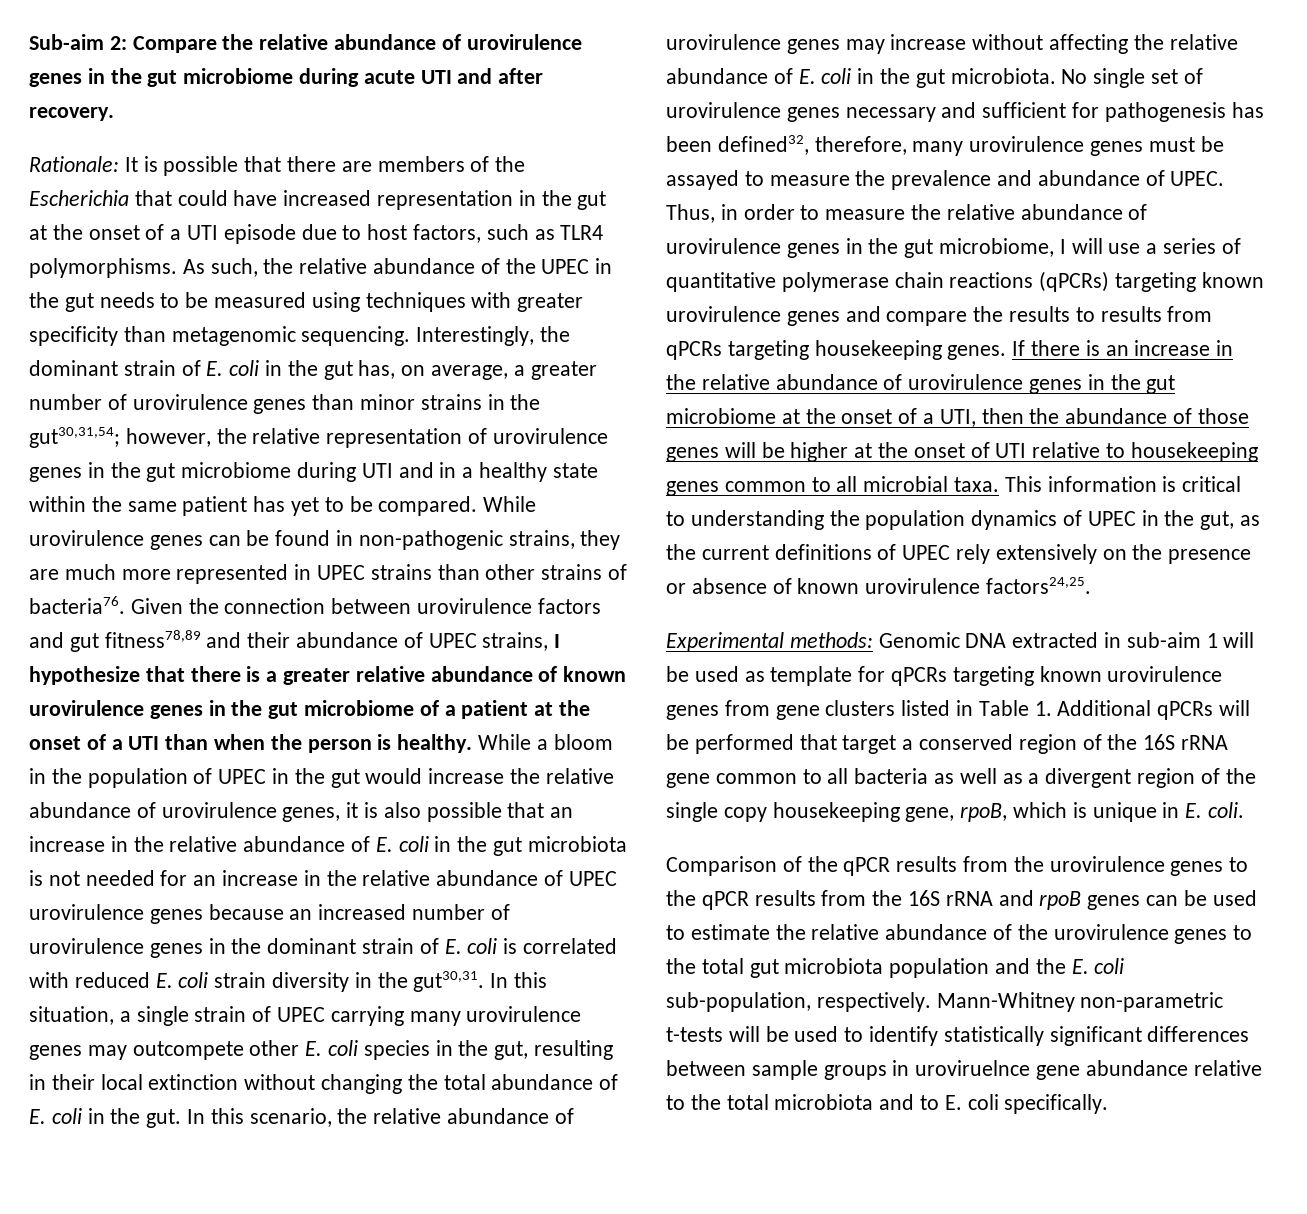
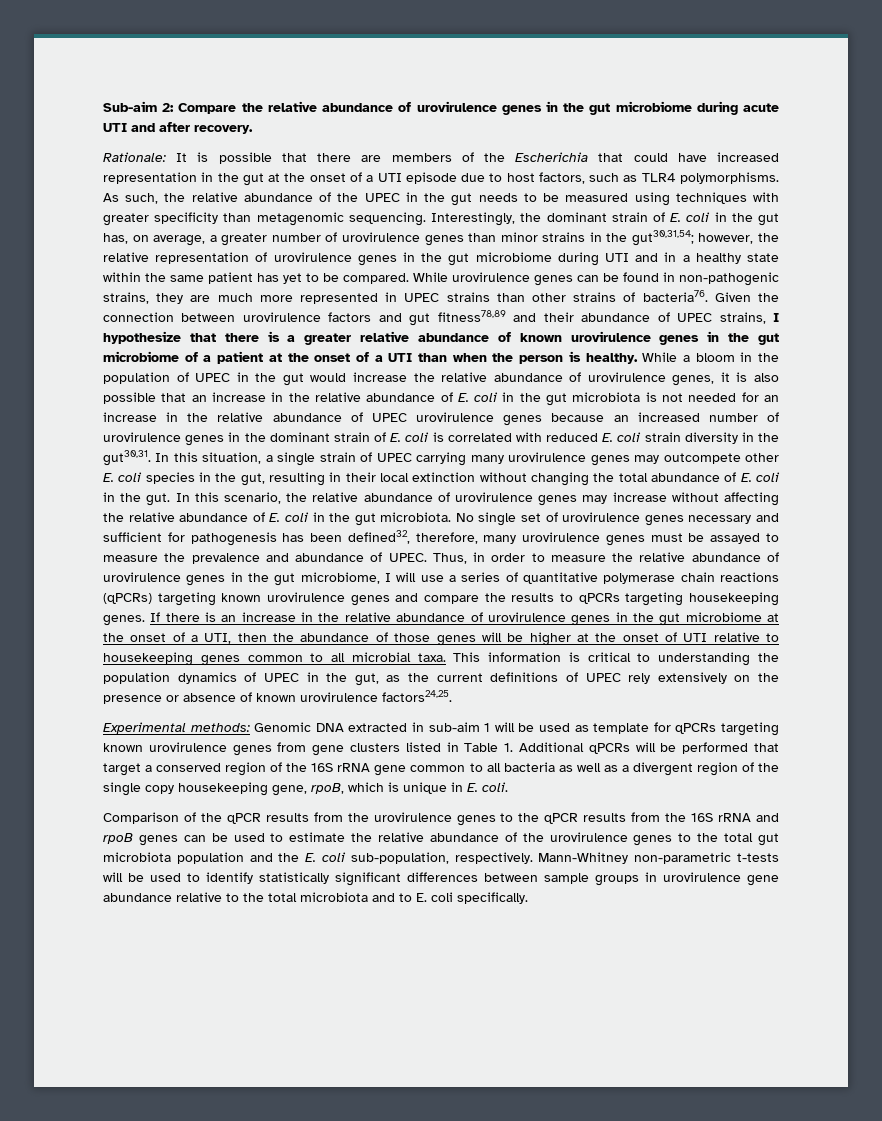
- Thus, in order to measure the relative abundance of urovirulence genes in the gut microbiome, I will use a series of quantitative polymerase chain reactions (qPCRs) targeting known urovirulence genes and compare the results to results from qPCRs targeting housekeeping genes.
+ Thus, in order to measure the relative abundance of urovirulence genes in the gut microbiome, I will use a series of quantitative polymerase chain reactions (qPCRs) targeting known urovirulence genes and compare the results to qPCRs targeting housekeeping genes.
- Mann-Whitney non-parametric t-tests will be used to identify statistically significant differences between sample groups in uroviruelnce gene abundance relative to the total microbiota and to E. coli specifically.
+ Mann-Whitney non-parametric t-tests will be used to identify statistically significant differences between sample groups in urovirulence gene abundance relative to the total microbiota and to E. coli specifically.

